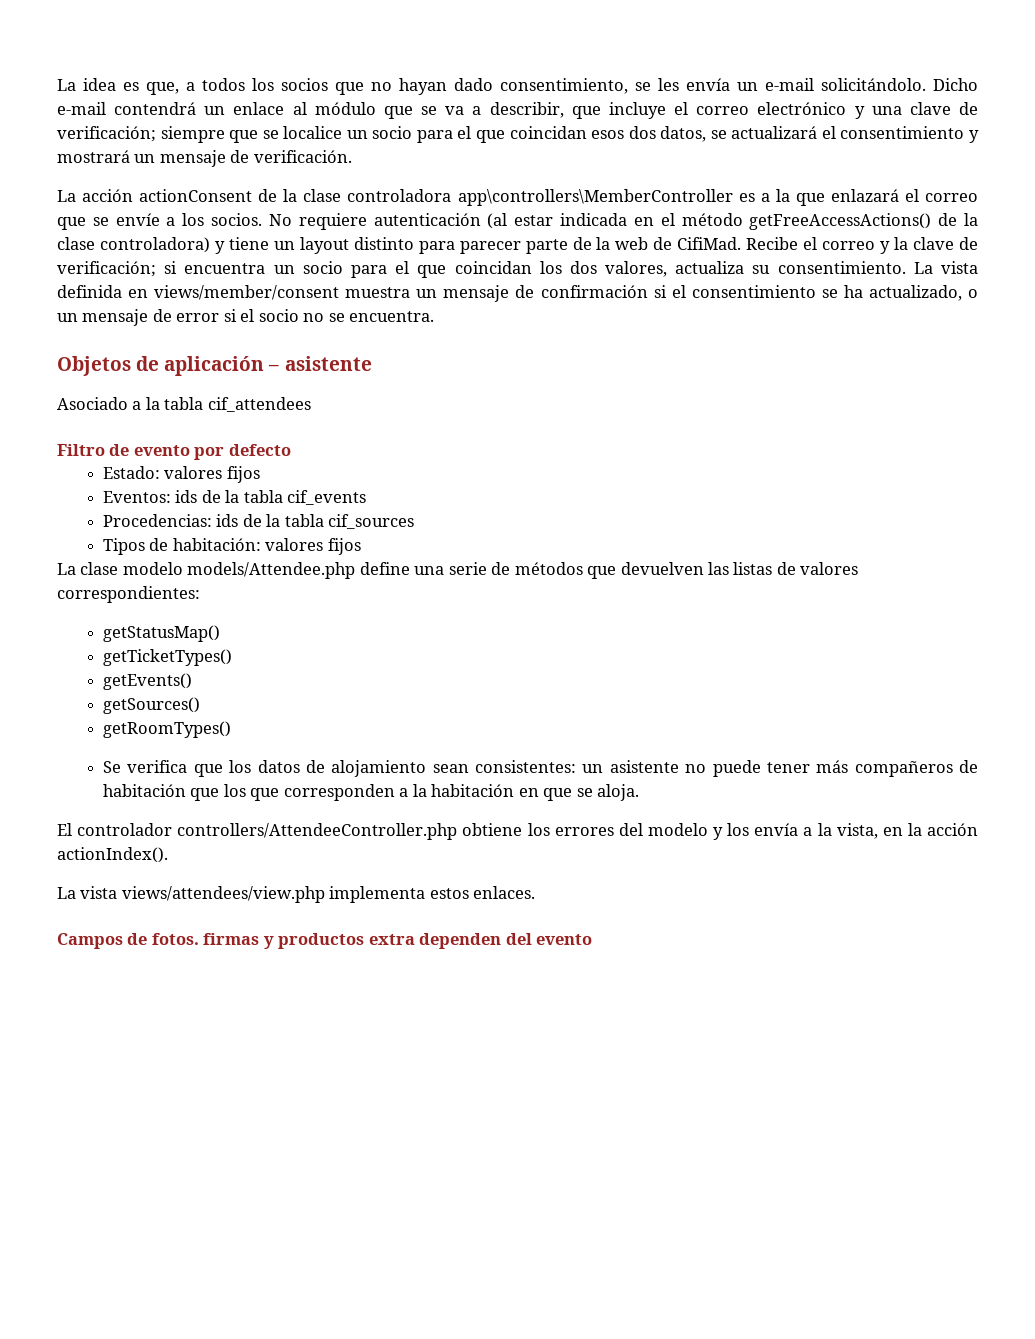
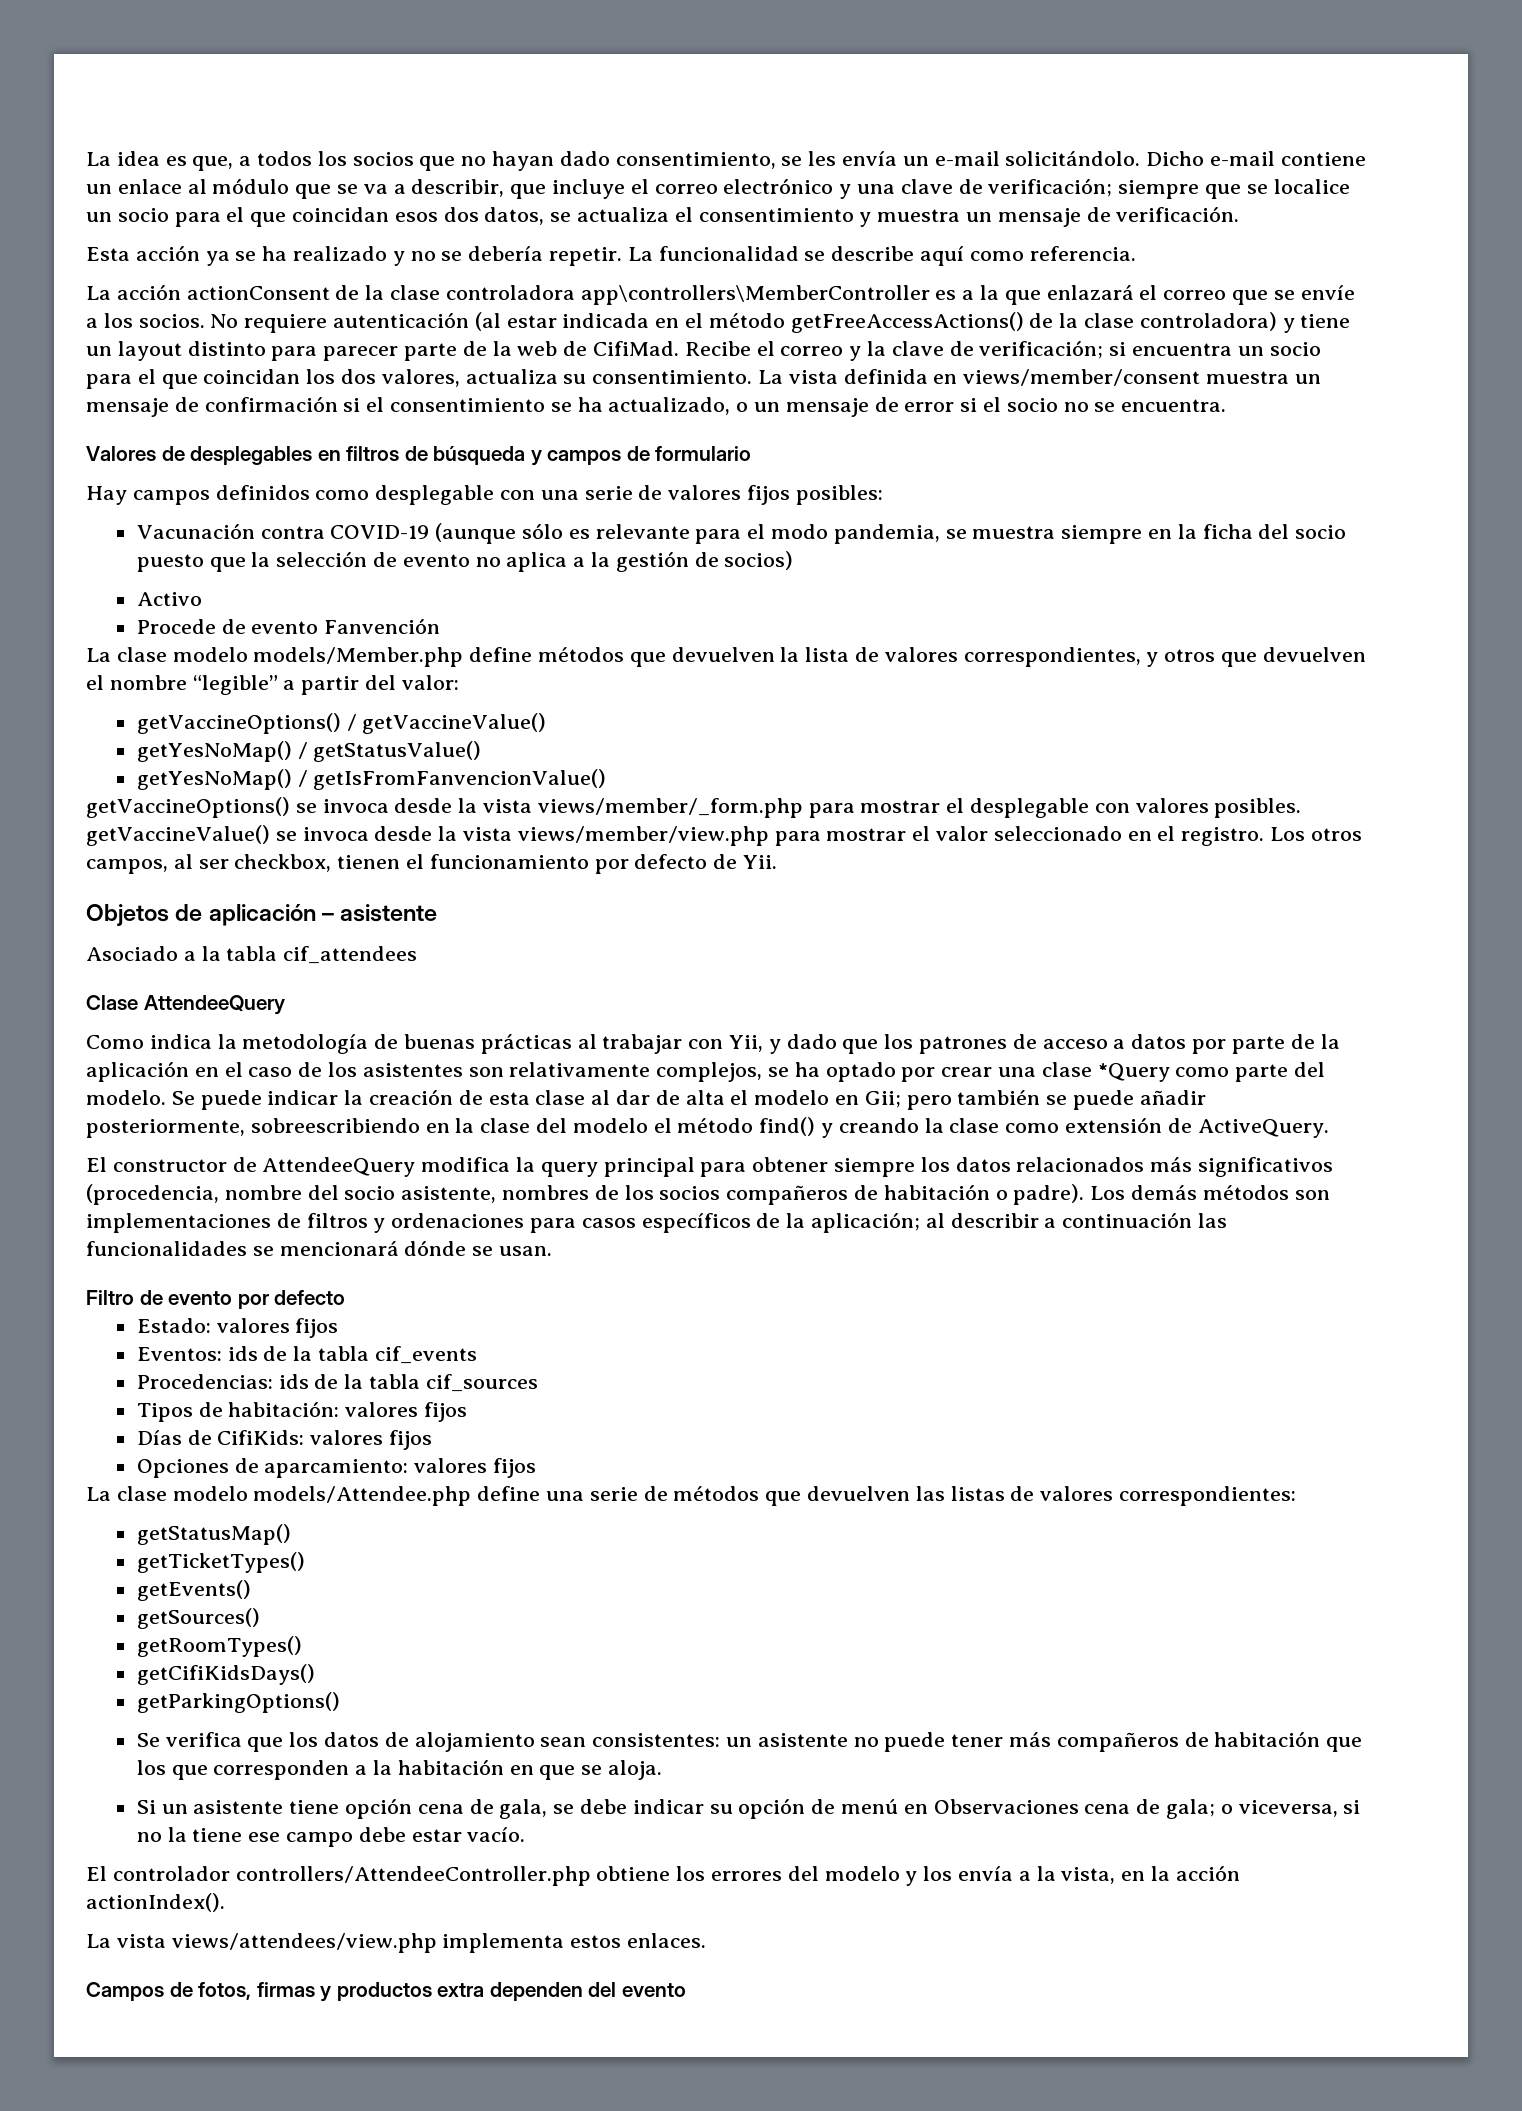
- Dicho e-mail contendrá un enlace al módulo que se va a describir, que incluye el correo electrónico y una clave de verificación; siempre que se localice un socio para el que coincidan esos dos datos, se actualizará el consentimiento y mostrará un mensaje de verificación.
+ Dicho e-mail contiene un enlace al módulo que se va a describir, que incluye el correo electrónico y una clave de verificación; siempre que se localice un socio para el que coincidan esos dos datos, se actualiza el consentimiento y muestra un mensaje de verificación.
+ Esta acción ya se ha realizado y no se debería repetir. La funcionalidad se describe aquí como referencia.
+ Valores de desplegables en filtros de búsqueda y campos de formulario
+ Hay campos definidos como desplegable con una serie de valores fijos posibles:
+ Vacunación contra COVID-19 (aunque sólo es relevante para el modo pandemia, se muestra siempre en la ficha del socio puesto que la selección de evento no aplica a la gestión de socios)
+ Activo
+ Procede de evento Fanvención
+ La clase modelo models/Member.php define métodos que devuelven la lista de valores correspondientes, y otros que devuelven el nombre “legible” a partir del valor:
+ getVaccineOptions() / getVaccineValue()
+ getYesNoMap() / getStatusValue()
+ getYesNoMap() / getIsFromFanvencionValue()
+ getVaccineOptions() se invoca desde la vista views/member/_form.php para mostrar el desplegable con valores posibles. getVaccineValue() se invoca desde la vista views/member/view.php para mostrar el valor seleccionado en el registro. Los otros campos, al ser checkbox, tienen el funcionamiento por defecto de Yii.
+ Clase AttendeeQuery
+ Como indica la metodología de buenas prácticas al trabajar con Yii, y dado que los patrones de acceso a datos por parte de la aplicación en el caso de los asistentes son relativamente complejos, se ha optado por crear una clase *Query como parte del modelo. Se puede indicar la creación de esta clase al dar de alta el modelo en Gii; pero también se puede añadir posteriormente, sobreescribiendo en la clase del modelo el método find() y creando la clase como extensión de ActiveQuery.
+ El constructor de AttendeeQuery modifica la query principal para obtener siempre los datos relacionados más significativos (procedencia, nombre del socio asistente, nombres de los socios compañeros de habitación o padre). Los demás métodos son implementaciones de filtros y ordenaciones para casos específicos de la aplicación; al describir a continuación las funcionalidades se mencionará dónde se usan.
+ Días de CifiKids: valores fijos
+ Opciones de aparcamiento: valores fijos
+ getCifiKidsDays()
+ getParkingOptions()
+ Si un asistente tiene opción cena de gala, se debe indicar su opción de menú en Observaciones cena de gala; o viceversa, si no la tiene ese campo debe estar vacío.
- Campos de fotos. firmas y productos extra dependen del evento
+ Campos de fotos, firmas y productos extra dependen del evento

